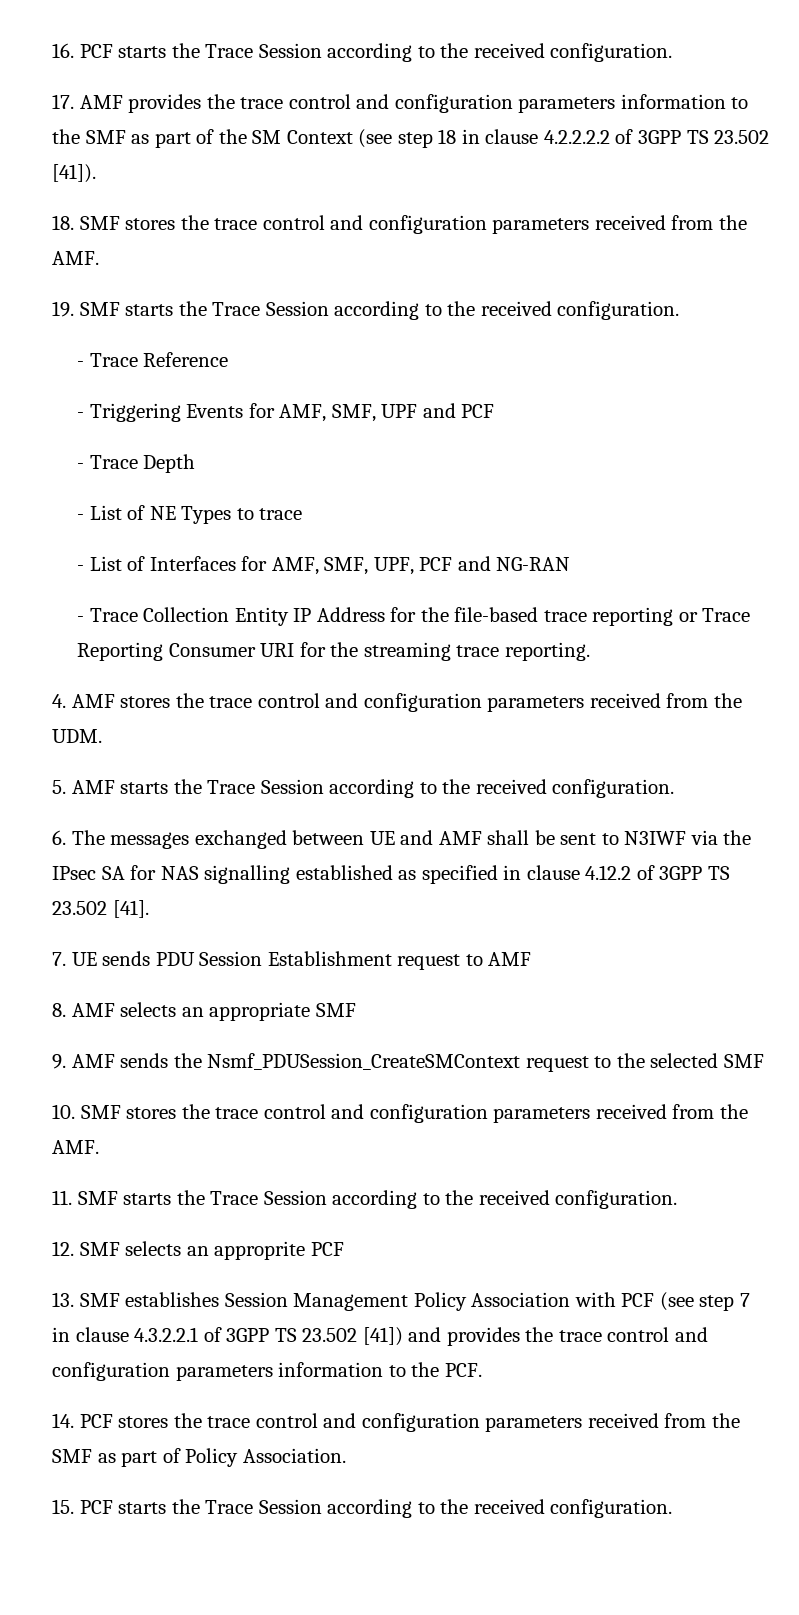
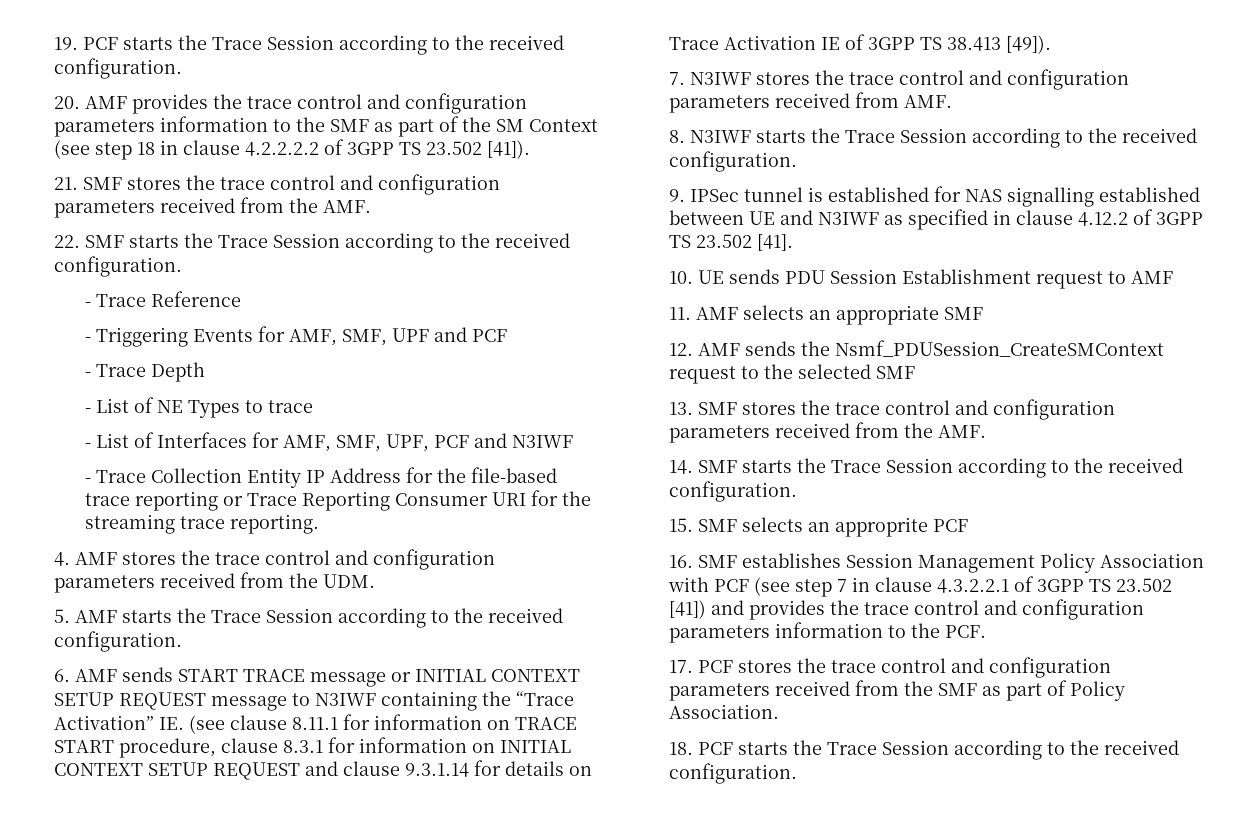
- 16. PCF starts the Trace Session according to the received configuration.
+ 19. PCF starts the Trace Session according to the received configuration.
- 17. AMF provides the trace control and configuration parameters information to the SMF as part of the SM Context (see step 18 in clause 4.2.2.2.2 of 3GPP TS 23.502 [41]).
+ 20. AMF provides the trace control and configuration parameters information to the SMF as part of the SM Context (see step 18 in clause 4.2.2.2.2 of 3GPP TS 23.502 [41]).
- 18. SMF stores the trace control and configuration parameters received from the AMF.
+ 21. SMF stores the trace control and configuration parameters received from the AMF.
- 19. SMF starts the Trace Session according to the received configuration.
+ 22. SMF starts the Trace Session according to the received configuration.
- - List of Interfaces for AMF, SMF, UPF, PCF and NG-RAN
+ - List of Interfaces for AMF, SMF, UPF, PCF and N3IWF
- 6. The messages exchanged between UE and AMF shall be sent to N3IWF via the IPsec SA for NAS signalling established as specified in clause 4.12.2 of 3GPP TS 23.502 [41].
+ 6. AMF sends START TRACE message or INITIAL CONTEXT SETUP REQUEST message to N3IWF containing the “Trace Activation” IE. (see clause 8.11.1 for information on TRACE START procedure, clause 8.3.1 for information on INITIAL CONTEXT SETUP REQUEST and clause 9.3.1.14 for details on Trace Activation IE of 3GPP TS 38.413 [49]).
+ 7. N3IWF stores the trace control and configuration parameters received from AMF.
+ 8. N3IWF starts the Trace Session according to the received configuration.
+ 9. IPSec tunnel is established for NAS signalling established between UE and N3IWF as specified in clause 4.12.2 of 3GPP TS 23.502 [41].
- 7. UE sends PDU Session Establishment request to AMF
+ 10. UE sends PDU Session Establishment request to AMF
- 8. AMF selects an appropriate SMF
+ 11. AMF selects an appropriate SMF
- 9. AMF sends the Nsmf_PDUSession_CreateSMContext request to the selected SMF
+ 12. AMF sends the Nsmf_PDUSession_CreateSMContext request to the selected SMF
- 10. SMF stores the trace control and configuration parameters received from the AMF.
+ 13. SMF stores the trace control and configuration parameters received from the AMF.
- 11. SMF starts the Trace Session according to the received configuration.
+ 14. SMF starts the Trace Session according to the received configuration.
- 12. SMF selects an approprite PCF
+ 15. SMF selects an approprite PCF
- 13. SMF establishes Session Management Policy Association with PCF (see step 7 in clause 4.3.2.2.1 of 3GPP TS 23.502 [41]) and provides the trace control and configuration parameters information to the PCF.
+ 16. SMF establishes Session Management Policy Association with PCF (see step 7 in clause 4.3.2.2.1 of 3GPP TS 23.502 [41]) and provides the trace control and configuration parameters information to the PCF.
- 14. PCF stores the trace control and configuration parameters received from the SMF as part of Policy Association.
+ 17. PCF stores the trace control and configuration parameters received from the SMF as part of Policy Association.
- 15. PCF starts the Trace Session according to the received configuration.
+ 18. PCF starts the Trace Session according to the received configuration.

